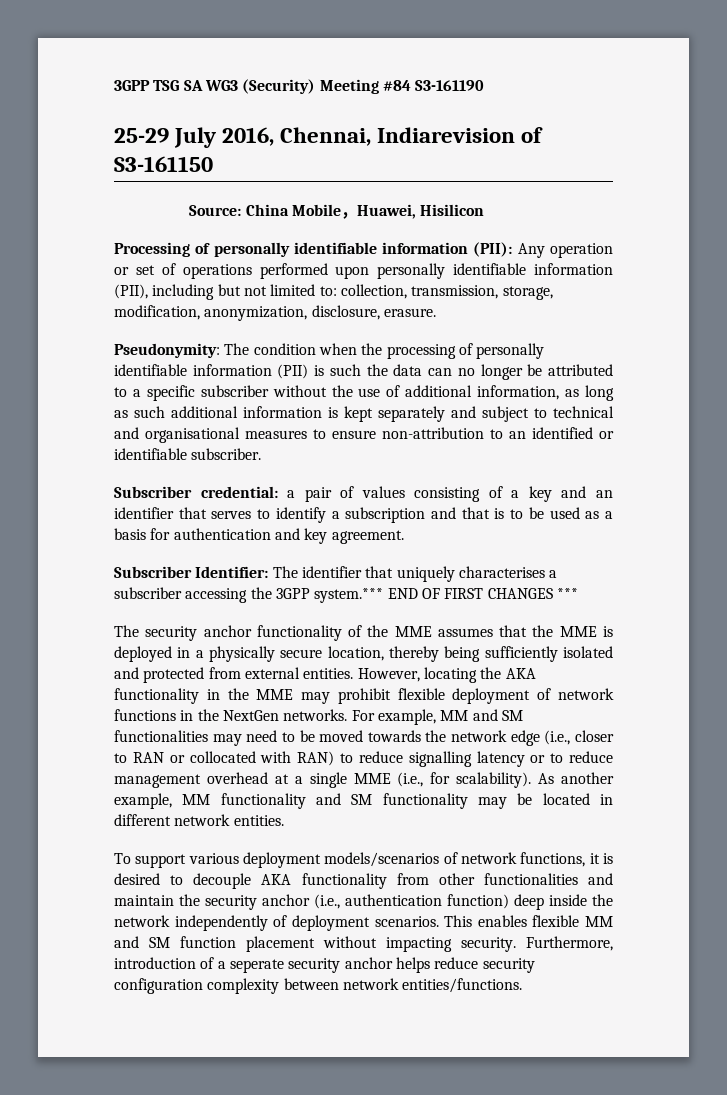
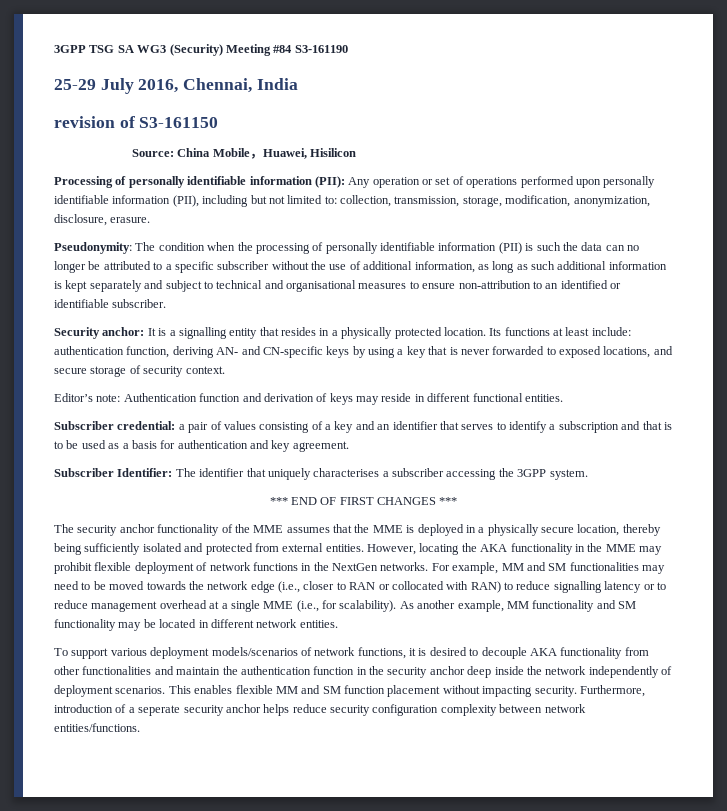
- 25-29 July 2016, Chennai, Indiarevision of S3-161150
+ 25-29 July 2016, Chennai, India
+ revision of S3-161150
+ Security anchor: It is a signalling entity that resides in a physically protected location. Its functions at least include: authentication function, deriving AN- and CN-specific keys by using a key that is never forwarded to exposed locations, and secure storage of security context.
+ Editor’s note: Authentication function and derivation of keys may reside in different functional entities.
- Subscriber Identifier: The identifier that uniquely characterises a subscriber accessing the 3GPP system.*** END OF FIRST CHANGES ***
+ Subscriber Identifier: The identifier that uniquely characterises a subscriber accessing the 3GPP system.
+ *** END OF FIRST CHANGES ***
- To support various deployment models/scenarios of network functions, it is desired to decouple AKA functionality from other functionalities and maintain the security anchor (i.e., authentication function) deep inside the network independently of deployment scenarios.
+ To support various deployment models/scenarios of network functions, it is desired to decouple AKA functionality from other functionalities and maintain the authentication function in the security anchor deep inside the network independently of deployment scenarios.

